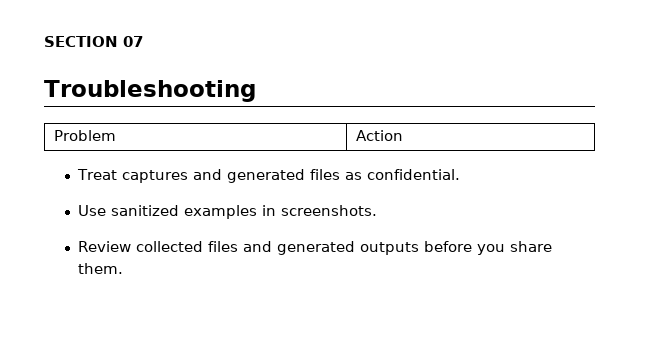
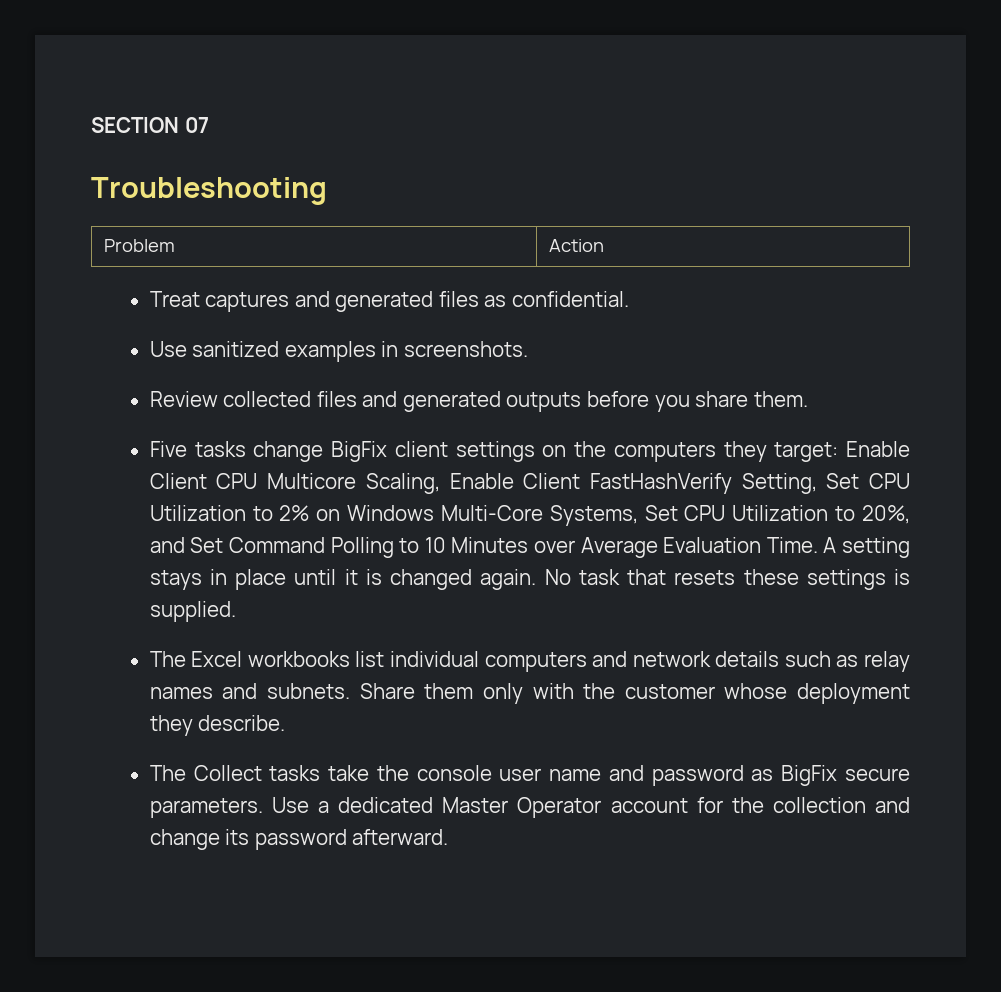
+ Five tasks change BigFix client settings on the computers they target: Enable Client CPU Multicore Scaling, Enable Client FastHashVerify Setting, Set CPU Utilization to 2% on Windows Multi-Core Systems, Set CPU Utilization to 20%, and Set Command Polling to 10 Minutes over Average Evaluation Time. A setting stays in place until it is changed again. No task that resets these settings is supplied.
+ The Excel workbooks list individual computers and network details such as relay names and subnets. Share them only with the customer whose deployment they describe.
+ The Collect tasks take the console user name and password as BigFix secure parameters. Use a dedicated Master Operator account for the collection and change its password afterward.

